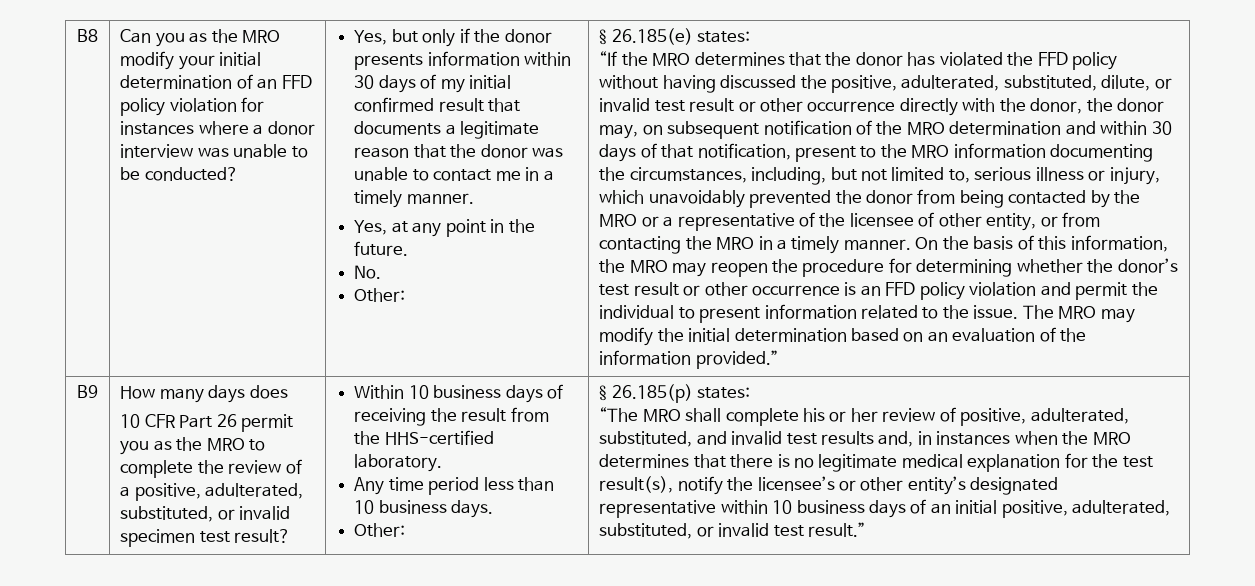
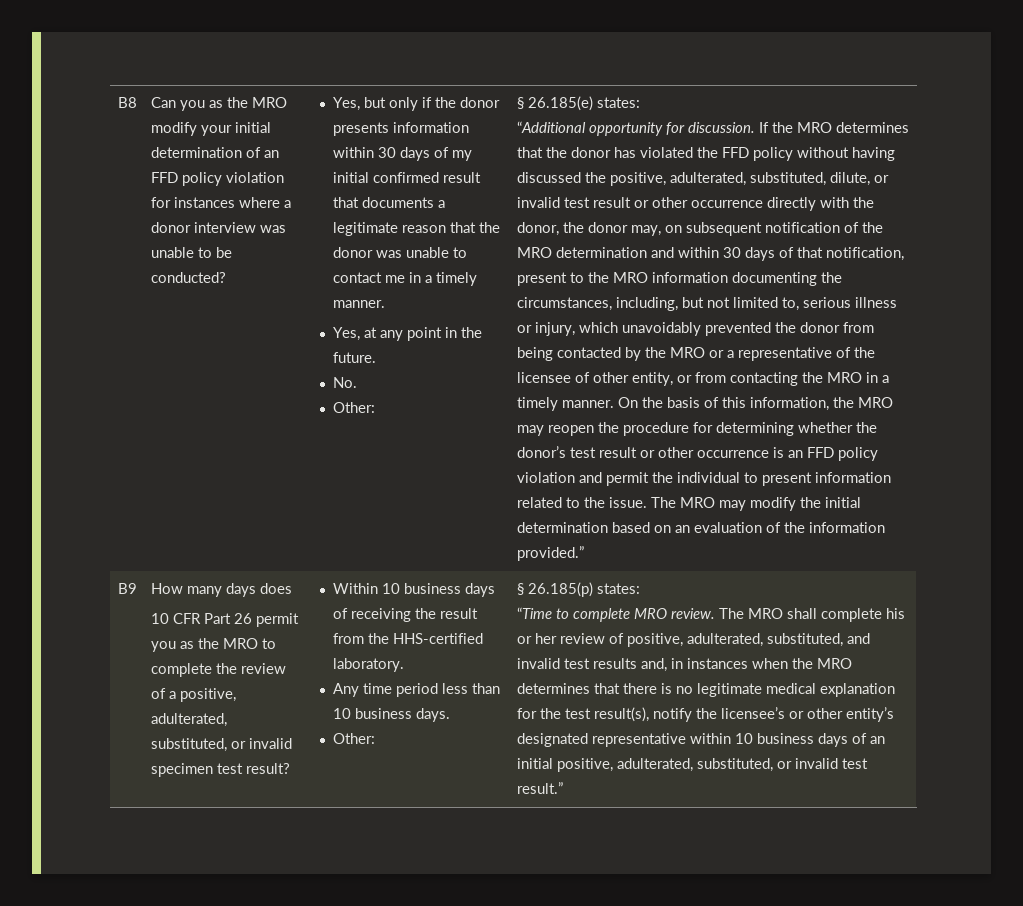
- “If the MRO determines that the donor has violated the FFD policy without having discussed the positive, adulterated, substituted, dilute, or invalid test result or other occurrence directly with the donor, the donor may, on subsequent notification of the MRO determination and within 30 days of that notification, present to the MRO information documenting the circumstances, including, but not limited to, serious illness or injury, which unavoidably prevented the donor from being contacted by the MRO or a representative of the licensee of other entity, or from contacting the MRO in a timely manner.
+ “Additional opportunity for discussion. If the MRO determines that the donor has violated the FFD policy without having discussed the positive, adulterated, substituted, dilute, or invalid test result or other occurrence directly with the donor, the donor may, on subsequent notification of the MRO determination and within 30 days of that notification, present to the MRO information documenting the circumstances, including, but not limited to, serious illness or injury, which unavoidably prevented the donor from being contacted by the MRO or a representative of the licensee of other entity, or from contacting the MRO in a timely manner.
- “The MRO shall complete his or her review of positive, adulterated, substituted, and invalid test results and, in instances when the MRO determines that there is no legitimate medical explanation for the test result(s), notify the licensee’s or other entity’s designated representative within 10 business days of an initial positive, adulterated, substituted, or invalid test result.”
+ “Time to complete MRO review. The MRO shall complete his or her review of positive, adulterated, substituted, and invalid test results and, in instances when the MRO determines that there is no legitimate medical explanation for the test result(s), notify the licensee’s or other entity’s designated representative within 10 business days of an initial positive, adulterated, substituted, or invalid test result.”

